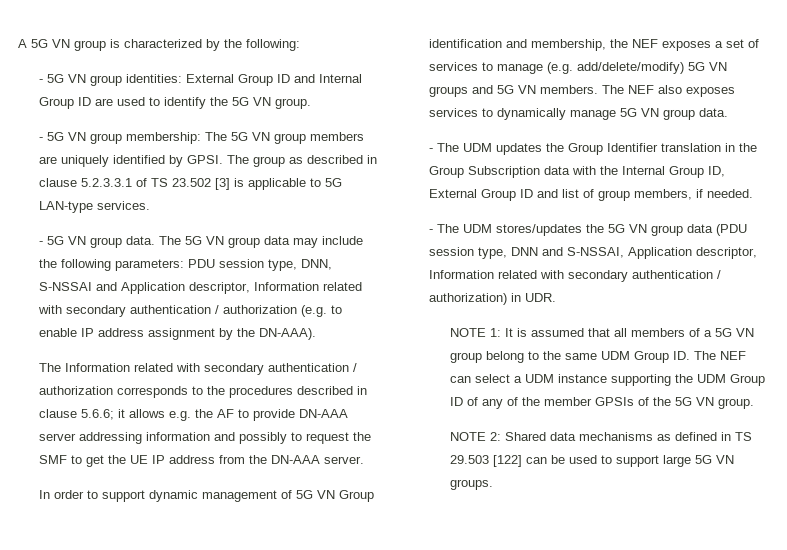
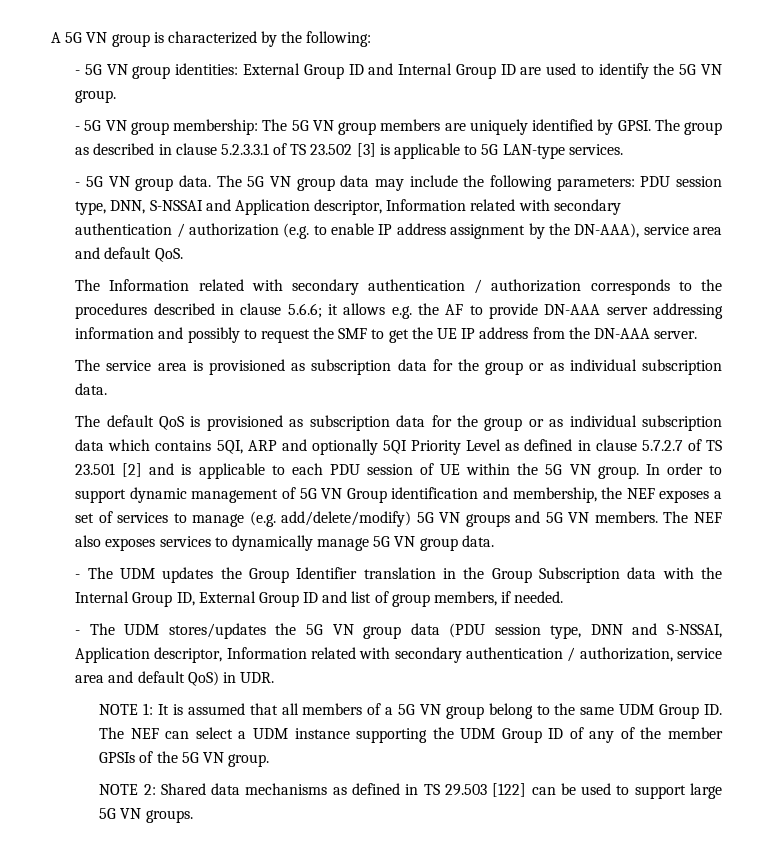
- The 5G VN group data may include the following parameters: PDU session type, DNN, S-NSSAI and Application descriptor, Information related with secondary authentication / authorization (e.g. to enable IP address assignment by the DN-AAA).
+ The 5G VN group data may include the following parameters: PDU session type, DNN, S-NSSAI and Application descriptor, Information related with secondary authentication / authorization (e.g. to enable IP address assignment by the DN-AAA), service area and default QoS.
+ The service area is provisioned as subscription data for the group or as individual subscription data.
+ The default QoS is provisioned as subscription data for the group or as individual subscription data which contains 5QI, ARP and optionally 5QI Priority Level as defined in clause 5.7.2.7 of TS 23.501 [2] and is applicable to each PDU session of UE within the 5G VN group.
- - The UDM stores/updates the 5G VN group data (PDU session type, DNN and S-NSSAI, Application descriptor, Information related with secondary authentication / authorization) in UDR.
+ - The UDM stores/updates the 5G VN group data (PDU session type, DNN and S-NSSAI, Application descriptor, Information related with secondary authentication / authorization, service area and default QoS) in UDR.

